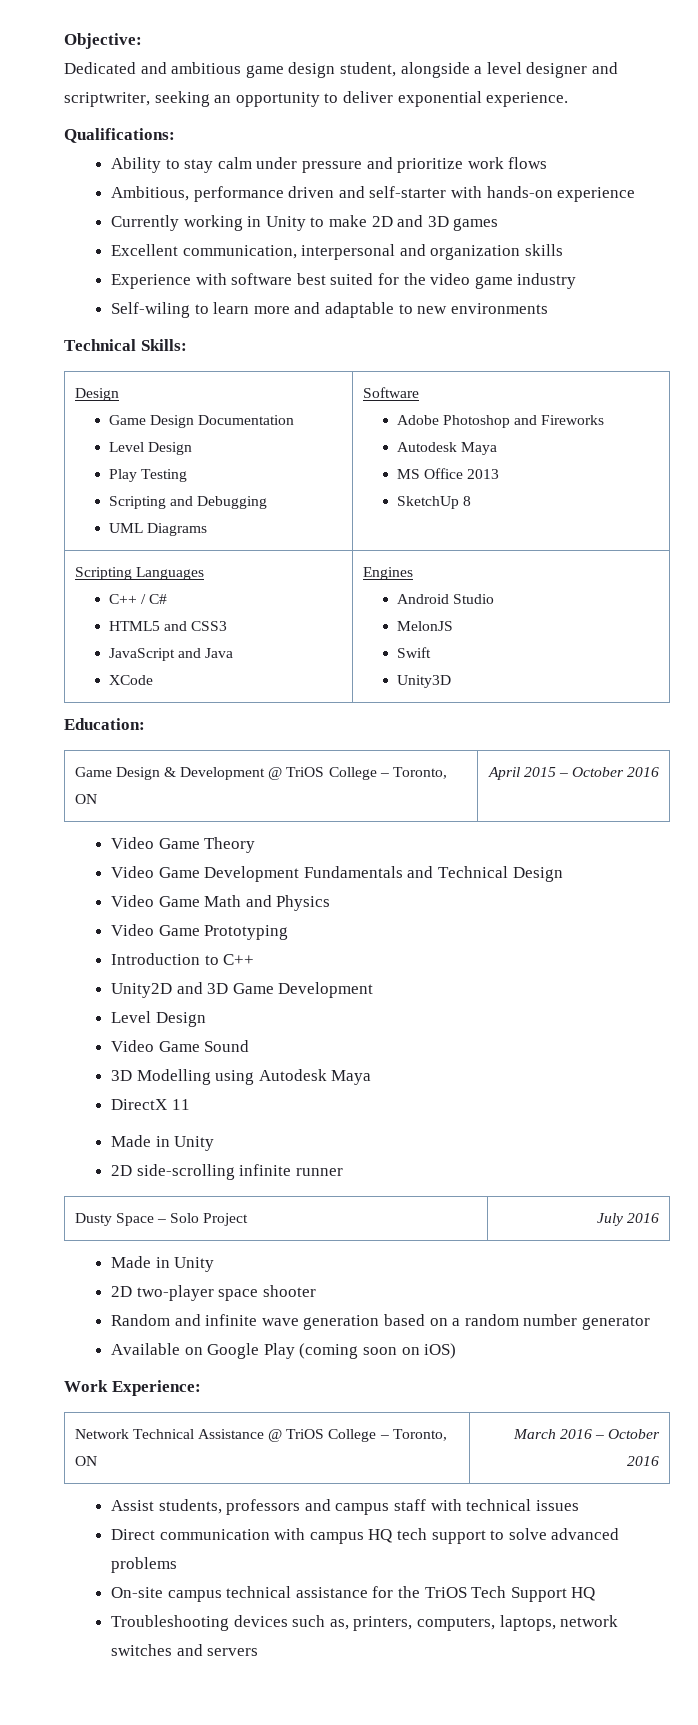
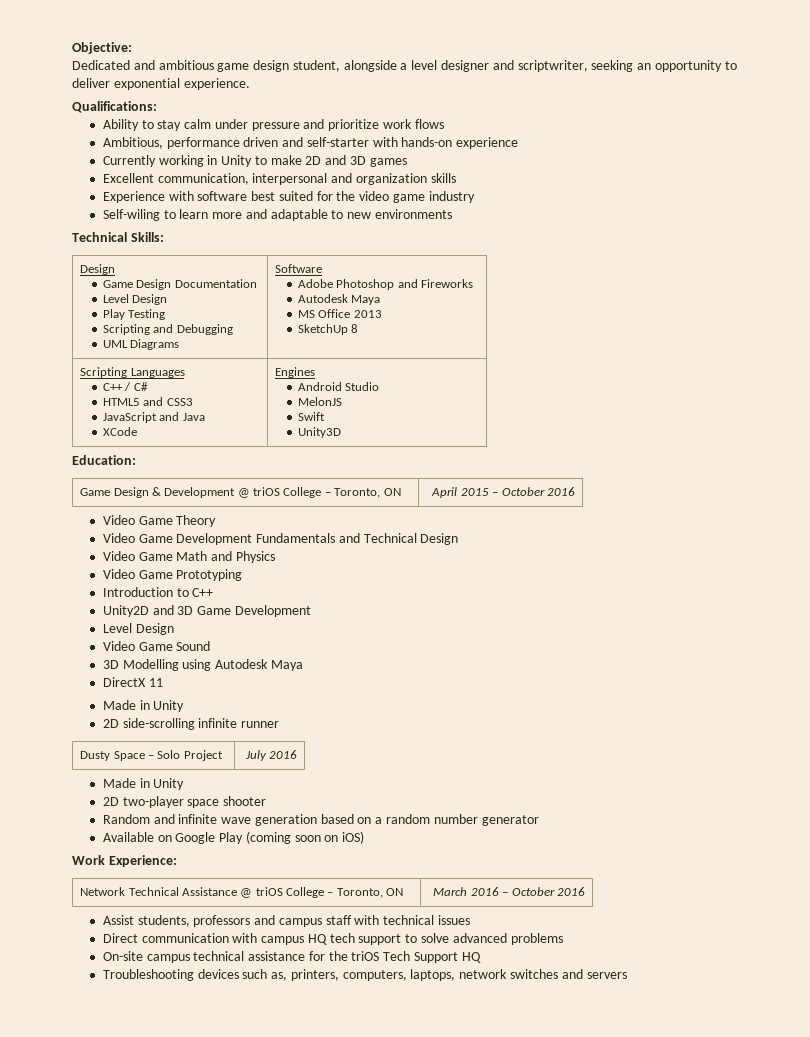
- Game Design & Development @ TriOS College – Toronto, ON | April 2015 – October 2016
+ Game Design & Development @ triOS College – Toronto, ON | April 2015 – October 2016
- Network Technical Assistance @ TriOS College – Toronto, ON | March 2016 – October 2016
+ Network Technical Assistance @ triOS College – Toronto, ON | March 2016 – October 2016
- On-site campus technical assistance for the TriOS Tech Support HQ
+ On-site campus technical assistance for the triOS Tech Support HQ

